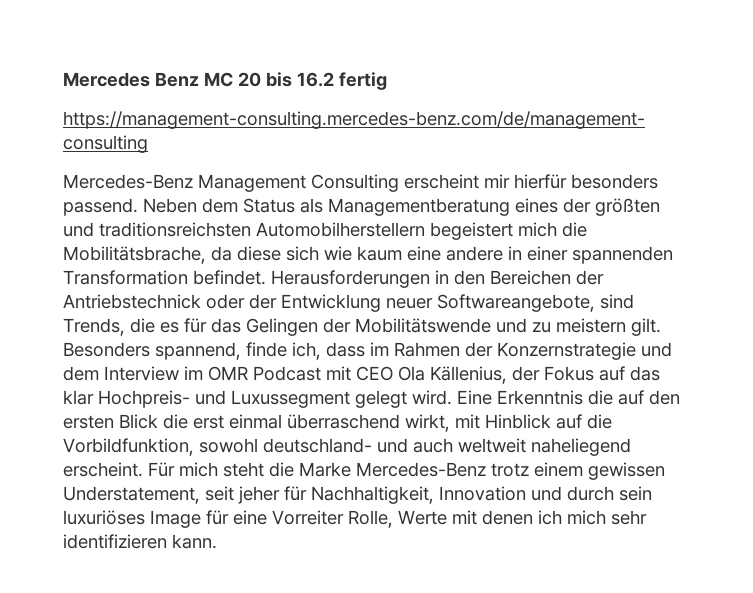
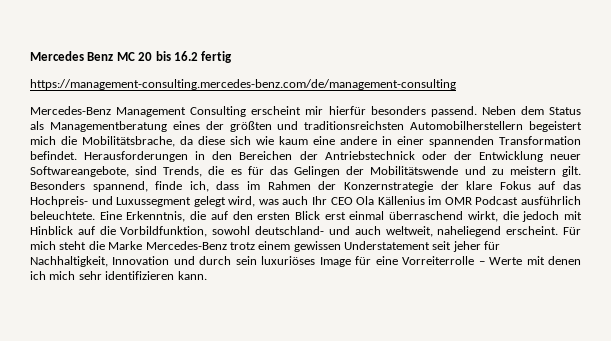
- Besonders spannend, finde ich, dass im Rahmen der Konzernstrategie und dem Interview im OMR Podcast mit CEO Ola Källenius, der Fokus auf das klar Hochpreis- und Luxussegment gelegt wird. Eine Erkenntnis die auf den ersten Blick die erst einmal überraschend wirkt, mit Hinblick auf die Vorbildfunktion, sowohl deutschland- und auch weltweit naheliegend erscheint.
+ Besonders spannend, finde ich, dass im Rahmen der Konzernstrategie der klare Fokus auf das Hochpreis- und Luxussegment gelegt wird, was auch Ihr CEO Ola Källenius im OMR Podcast ausführlich beleuchtete. Eine Erkenntnis, die auf den ersten Blick erst einmal überraschend wirkt, die jedoch mit Hinblick auf die Vorbildfunktion, sowohl deutschland- und auch weltweit, naheliegend erscheint.
- Für mich steht die Marke Mercedes-Benz trotz einem gewissen Understatement, seit jeher für Nachhaltigkeit, Innovation und durch sein luxuriöses Image für eine Vorreiter Rolle, Werte mit denen ich mich sehr identifizieren kann.
+ Für mich steht die Marke Mercedes-Benz trotz einem gewissen Understatement seit jeher für Nachhaltigkeit, Innovation und durch sein luxuriöses Image für eine Vorreiterrolle – Werte mit denen ich mich sehr identifizieren kann.

